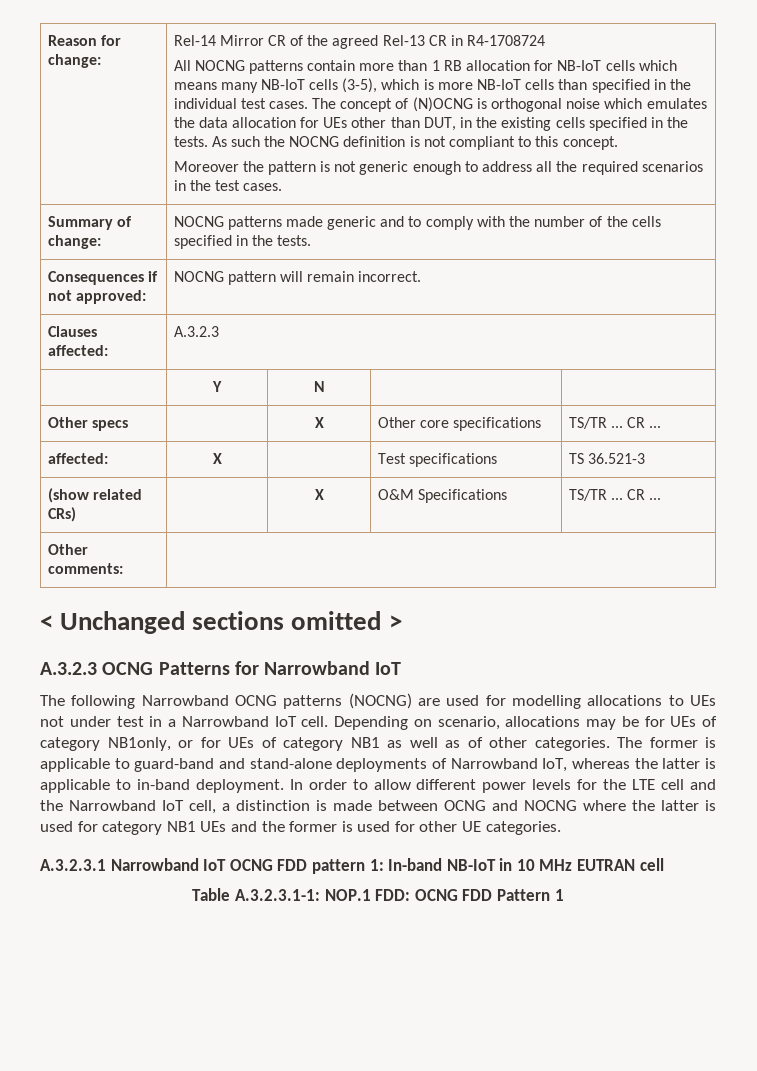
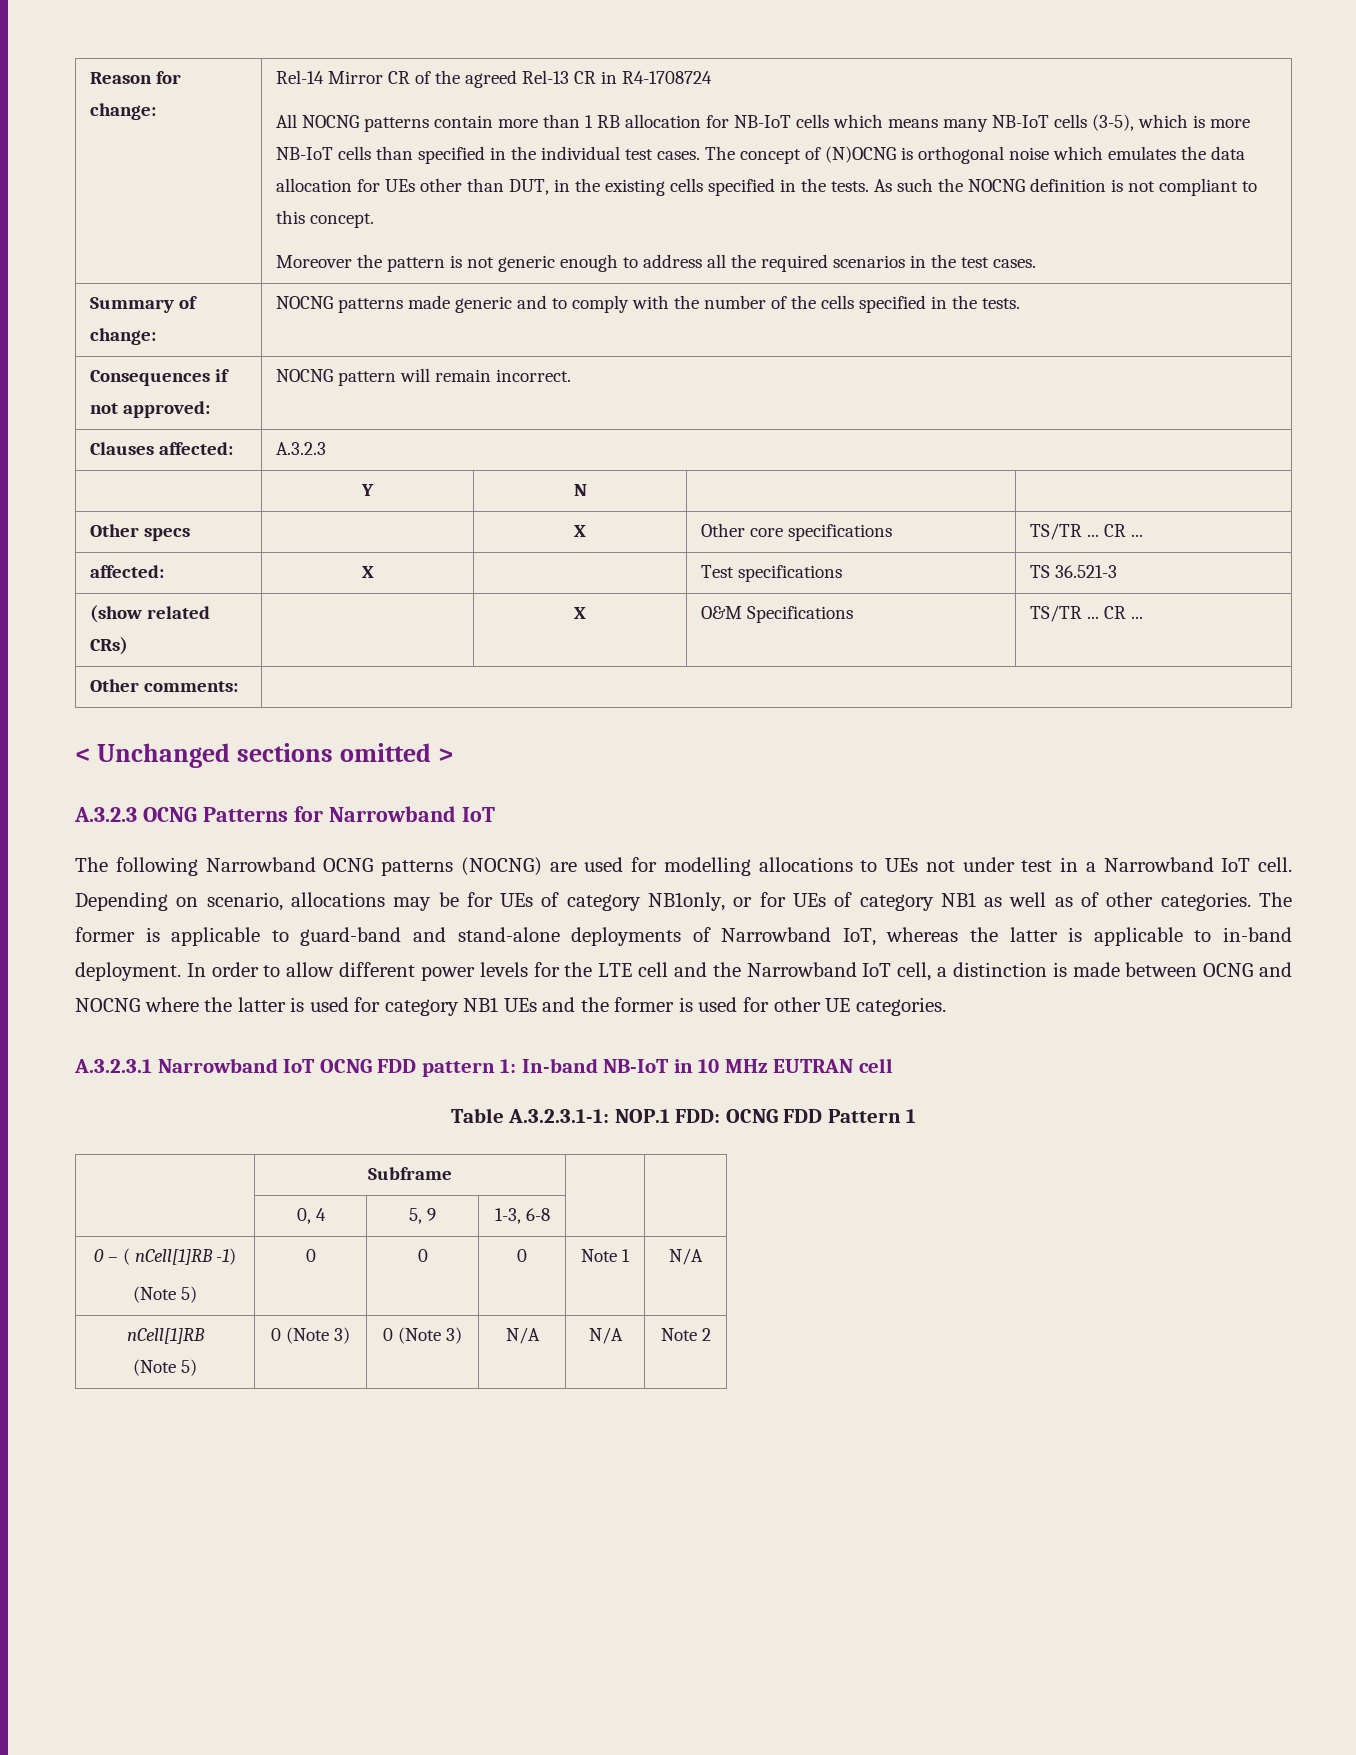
+ | Subframe | |
+ | 0, 4 | 5, 9 | 1-3, 6-8 | |
+ 0 – ( nCell[1]RB -1)
+ (Note 5) | 0 | 0 | 0 | Note 1 | N/A
+ nCell[1]RB
+ (Note 5) | 0 (Note 3) | 0 (Note 3) | N/A | N/A | Note 2

